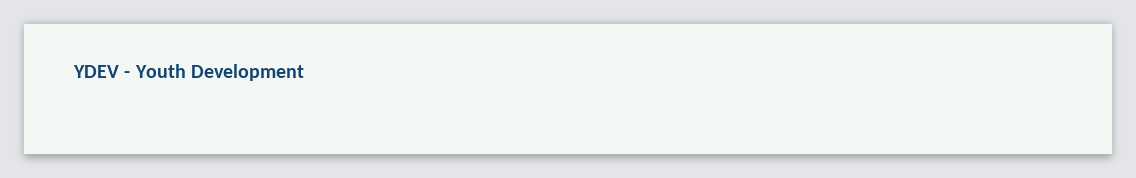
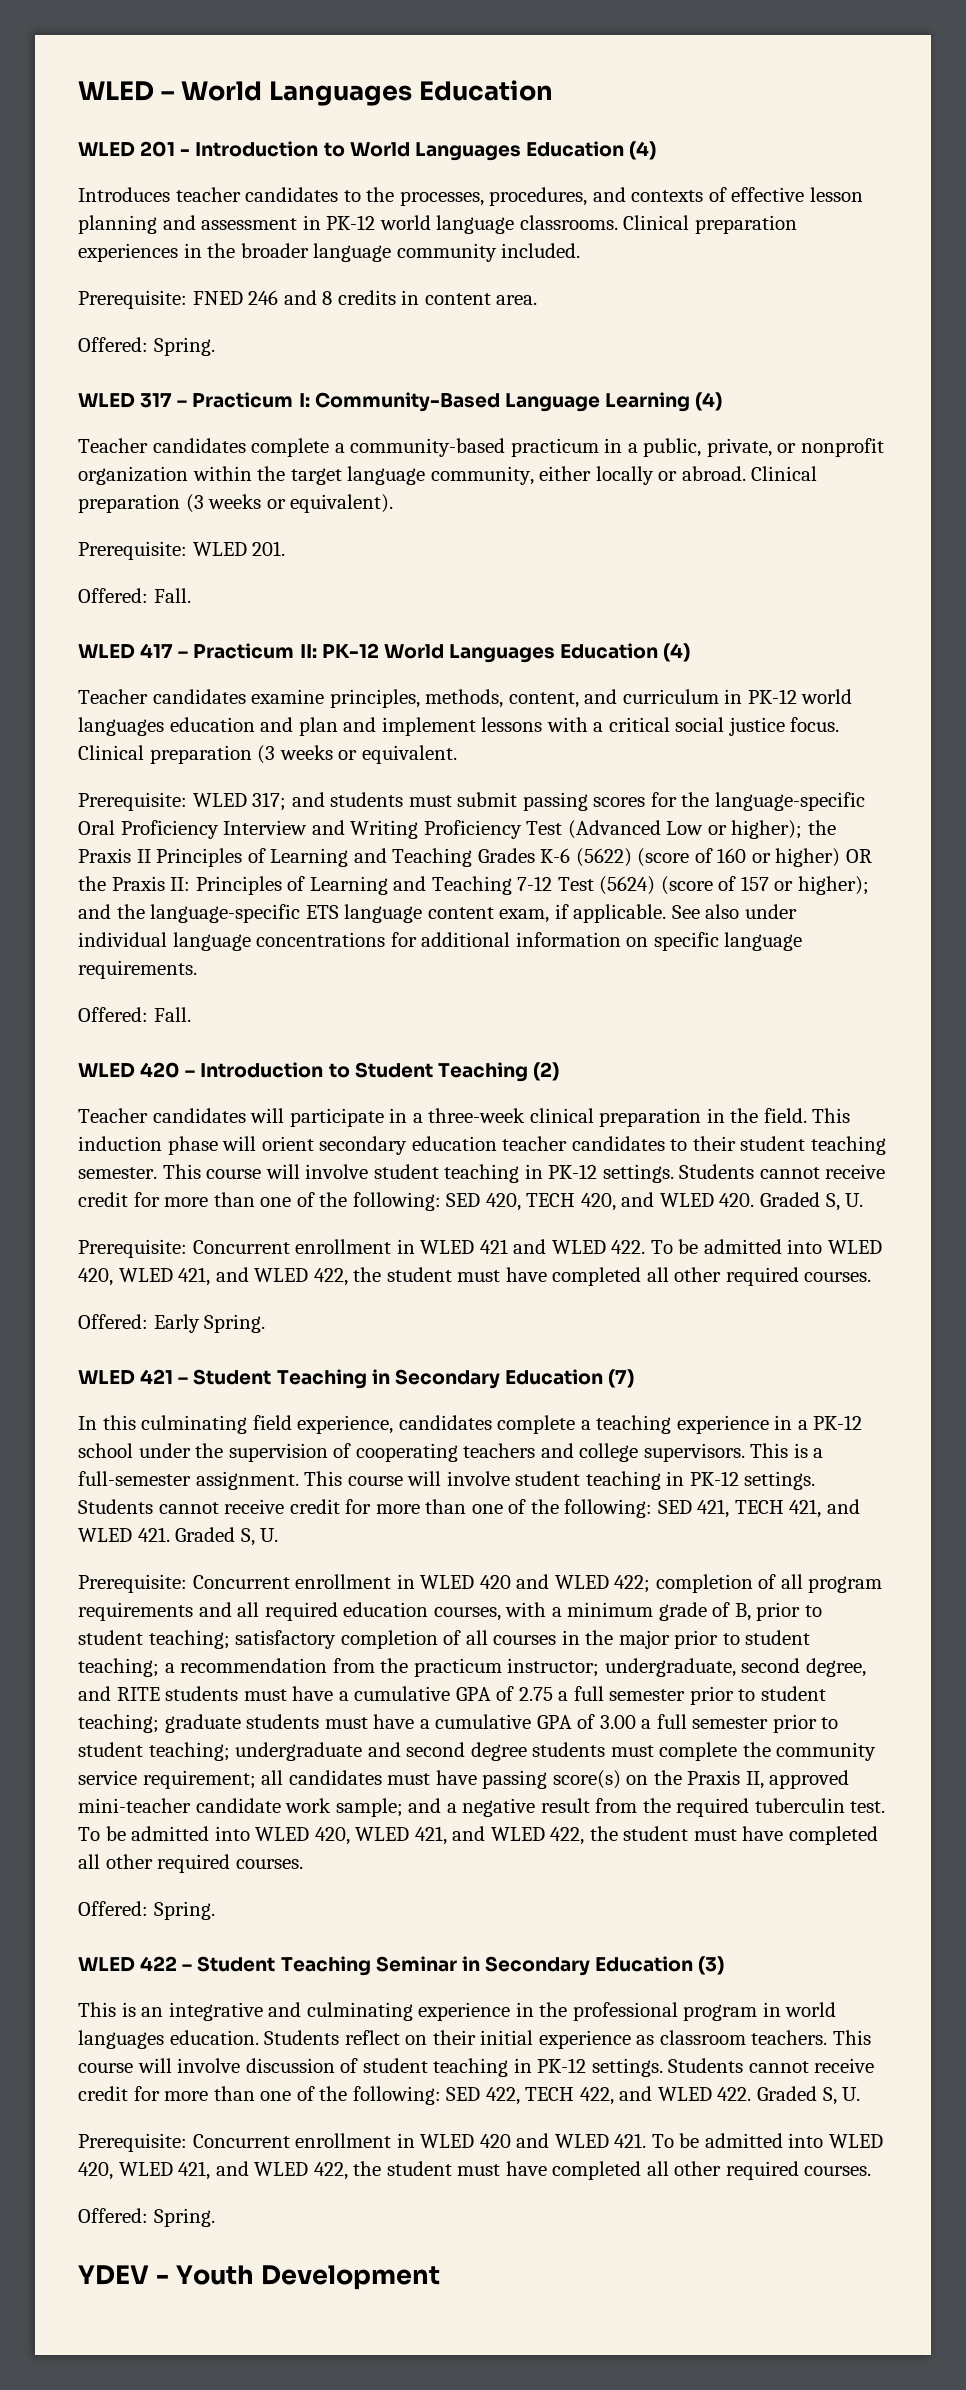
+ WLED – World Languages Education
+ WLED 201 - Introduction to World Languages Education (4)
+ Introduces teacher candidates to the processes, procedures, and contexts of effective lesson planning and assessment in PK-12 world language classrooms. Clinical preparation experiences in the broader language community included.
+ Prerequisite: FNED 246 and 8 credits in content area.
+ Offered: Spring.
+ WLED 317 – Practicum I: Community-Based Language Learning (4)
+ Teacher candidates complete a community-based practicum in a public, private, or nonprofit organization within the target language community, either locally or abroad. Clinical preparation (3 weeks or equivalent).
+ Prerequisite: WLED 201.
+ Offered: Fall.
+ WLED 417 – Practicum II: PK-12 World Languages Education (4)
+ Teacher candidates examine principles, methods, content, and curriculum in PK-12 world languages education and plan and implement lessons with a critical social justice focus. Clinical preparation (3 weeks or equivalent.
+ Prerequisite: WLED 317; and students must submit passing scores for the language-specific Oral Proficiency Interview and Writing Proficiency Test (Advanced Low or higher); the Praxis II Principles of Learning and Teaching Grades K-6 (5622) (score of 160 or higher) OR the Praxis II: Principles of Learning and Teaching 7-12 Test (5624) (score of 157 or higher); and the language-specific ETS language content exam, if applicable. See also under individual language concentrations for additional information on specific language requirements.
+ Offered: Fall.
+ WLED 420 – Introduction to Student Teaching (2)
+ Teacher candidates will participate in a three-week clinical preparation in the field. This induction phase will orient secondary education teacher candidates to their student teaching semester. This course will involve student teaching in PK-12 settings. Students cannot receive credit for more than one of the following: SED 420, TECH 420, and WLED 420. Graded S, U.
+ Prerequisite: Concurrent enrollment in WLED 421 and WLED 422. To be admitted into WLED 420, WLED 421, and WLED 422, the student must have completed all other required courses.
+ Offered: Early Spring.
+ WLED 421 – Student Teaching in Secondary Education (7)
+ In this culminating field experience, candidates complete a teaching experience in a PK-12 school under the supervision of cooperating teachers and college supervisors. This is a full-semester assignment. This course will involve student teaching in PK-12 settings. Students cannot receive credit for more than one of the following: SED 421, TECH 421, and WLED 421. Graded S, U.
+ Prerequisite: Concurrent enrollment in WLED 420 and WLED 422; completion of all program requirements and all required education courses, with a minimum grade of B, prior to student teaching; satisfactory completion of all courses in the major prior to student teaching; a recommendation from the practicum instructor; undergraduate, second degree, and RITE students must have a cumulative GPA of 2.75 a full semester prior to student teaching; graduate students must have a cumulative GPA of 3.00 a full semester prior to student teaching; undergraduate and second degree students must complete the community service requirement; all candidates must have passing score(s) on the Praxis II, approved mini-teacher candidate work sample; and a negative result from the required tuberculin test. To be admitted into WLED 420, WLED 421, and WLED 422, the student must have completed all other required courses.
+ Offered: Spring.
+ WLED 422 – Student Teaching Seminar in Secondary Education (3)
+ This is an integrative and culminating experience in the professional program in world languages education. Students reflect on their initial experience as classroom teachers. This course will involve discussion of student teaching in PK-12 settings. Students cannot receive credit for more than one of the following: SED 422, TECH 422, and WLED 422. Graded S, U.
+ Prerequisite: Concurrent enrollment in WLED 420 and WLED 421. To be admitted into WLED 420, WLED 421, and WLED 422, the student must have completed all other required courses.
+ Offered: Spring.

